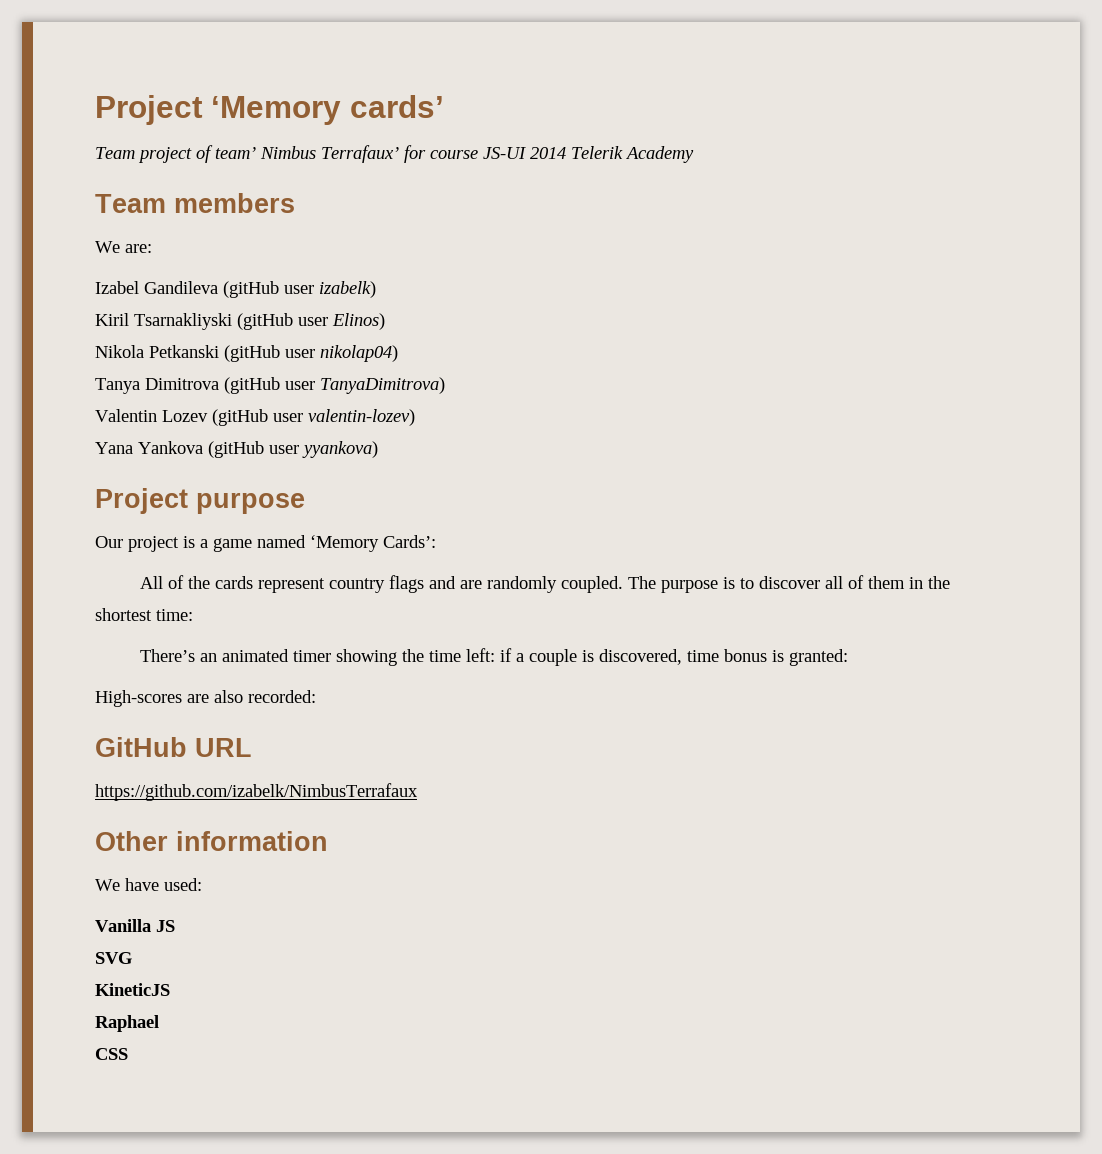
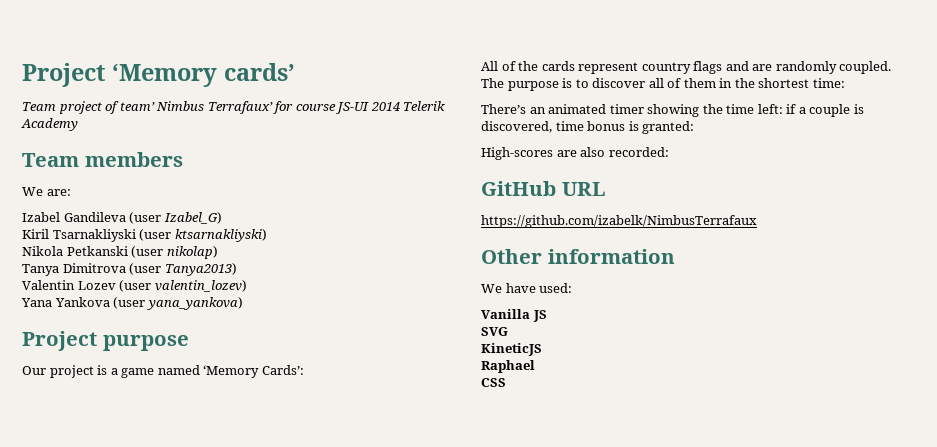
- Izabel Gandileva (gitHub user izabelk)
+ Izabel Gandileva (user Izabel_G)
- Kiril Tsarnakliyski (gitHub user Elinos)
+ Kiril Tsarnakliyski (user ktsarnakliyski)
- Nikola Petkanski (gitHub user nikolap04)
+ Nikola Petkanski (user nikolap)
- Tanya Dimitrova (gitHub user TanyaDimitrova)
+ Tanya Dimitrova (user Tanya2013)
- Valentin Lozev (gitHub user valentin-lozev)
+ Valentin Lozev (user valentin_lozev)
- Yana Yankova (gitHub user yyankova)
+ Yana Yankova (user yana_yankova)

